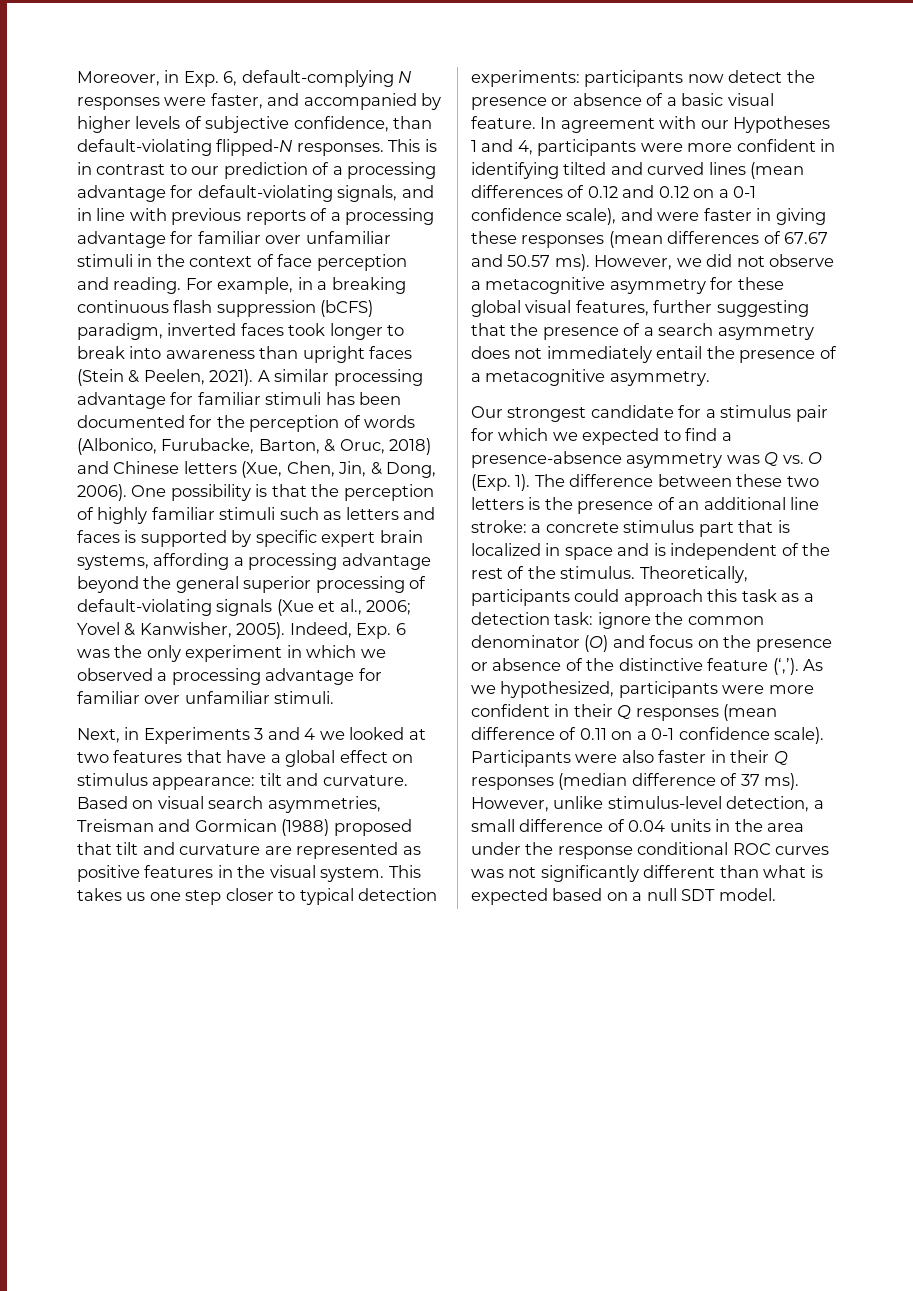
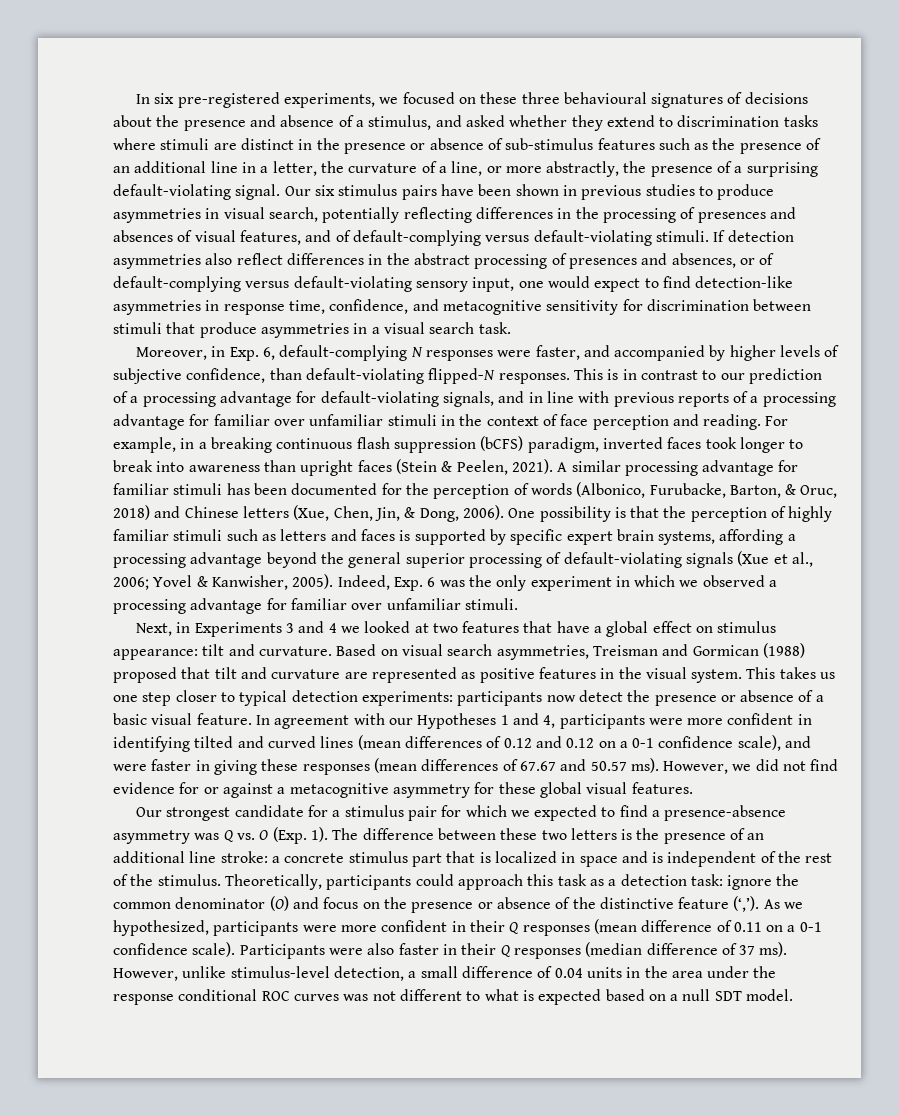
+ In six pre-registered experiments, we focused on these three behavioural signatures of decisions about the presence and absence of a stimulus, and asked whether they extend to discrimination tasks where stimuli are distinct in the presence or absence of sub-stimulus features such as the presence of an additional line in a letter, the curvature of a line, or more abstractly, the presence of a surprising default-violating signal. Our six stimulus pairs have been shown in previous studies to produce asymmetries in visual search, potentially reflecting differences in the processing of presences and absences of visual features, and of default-complying versus default-violating stimuli. If detection asymmetries also reflect differences in the abstract processing of presences and absences, or of default-complying versus default-violating sensory input, one would expect to find detection-like asymmetries in response time, confidence, and metacognitive sensitivity for discrimination between stimuli that produce asymmetries in a visual search task.
- However, we did not observe a metacognitive asymmetry for these global visual features, further suggesting that the presence of a search asymmetry does not immediately entail the presence of a metacognitive asymmetry.
+ However, we did not find evidence for or against a metacognitive asymmetry for these global visual features.
- However, unlike stimulus-level detection, a small difference of 0.04 units in the area under the response conditional ROC curves was not significantly different than what is expected based on a null SDT model.
+ However, unlike stimulus-level detection, a small difference of 0.04 units in the area under the response conditional ROC curves was not different to what is expected based on a null SDT model.

